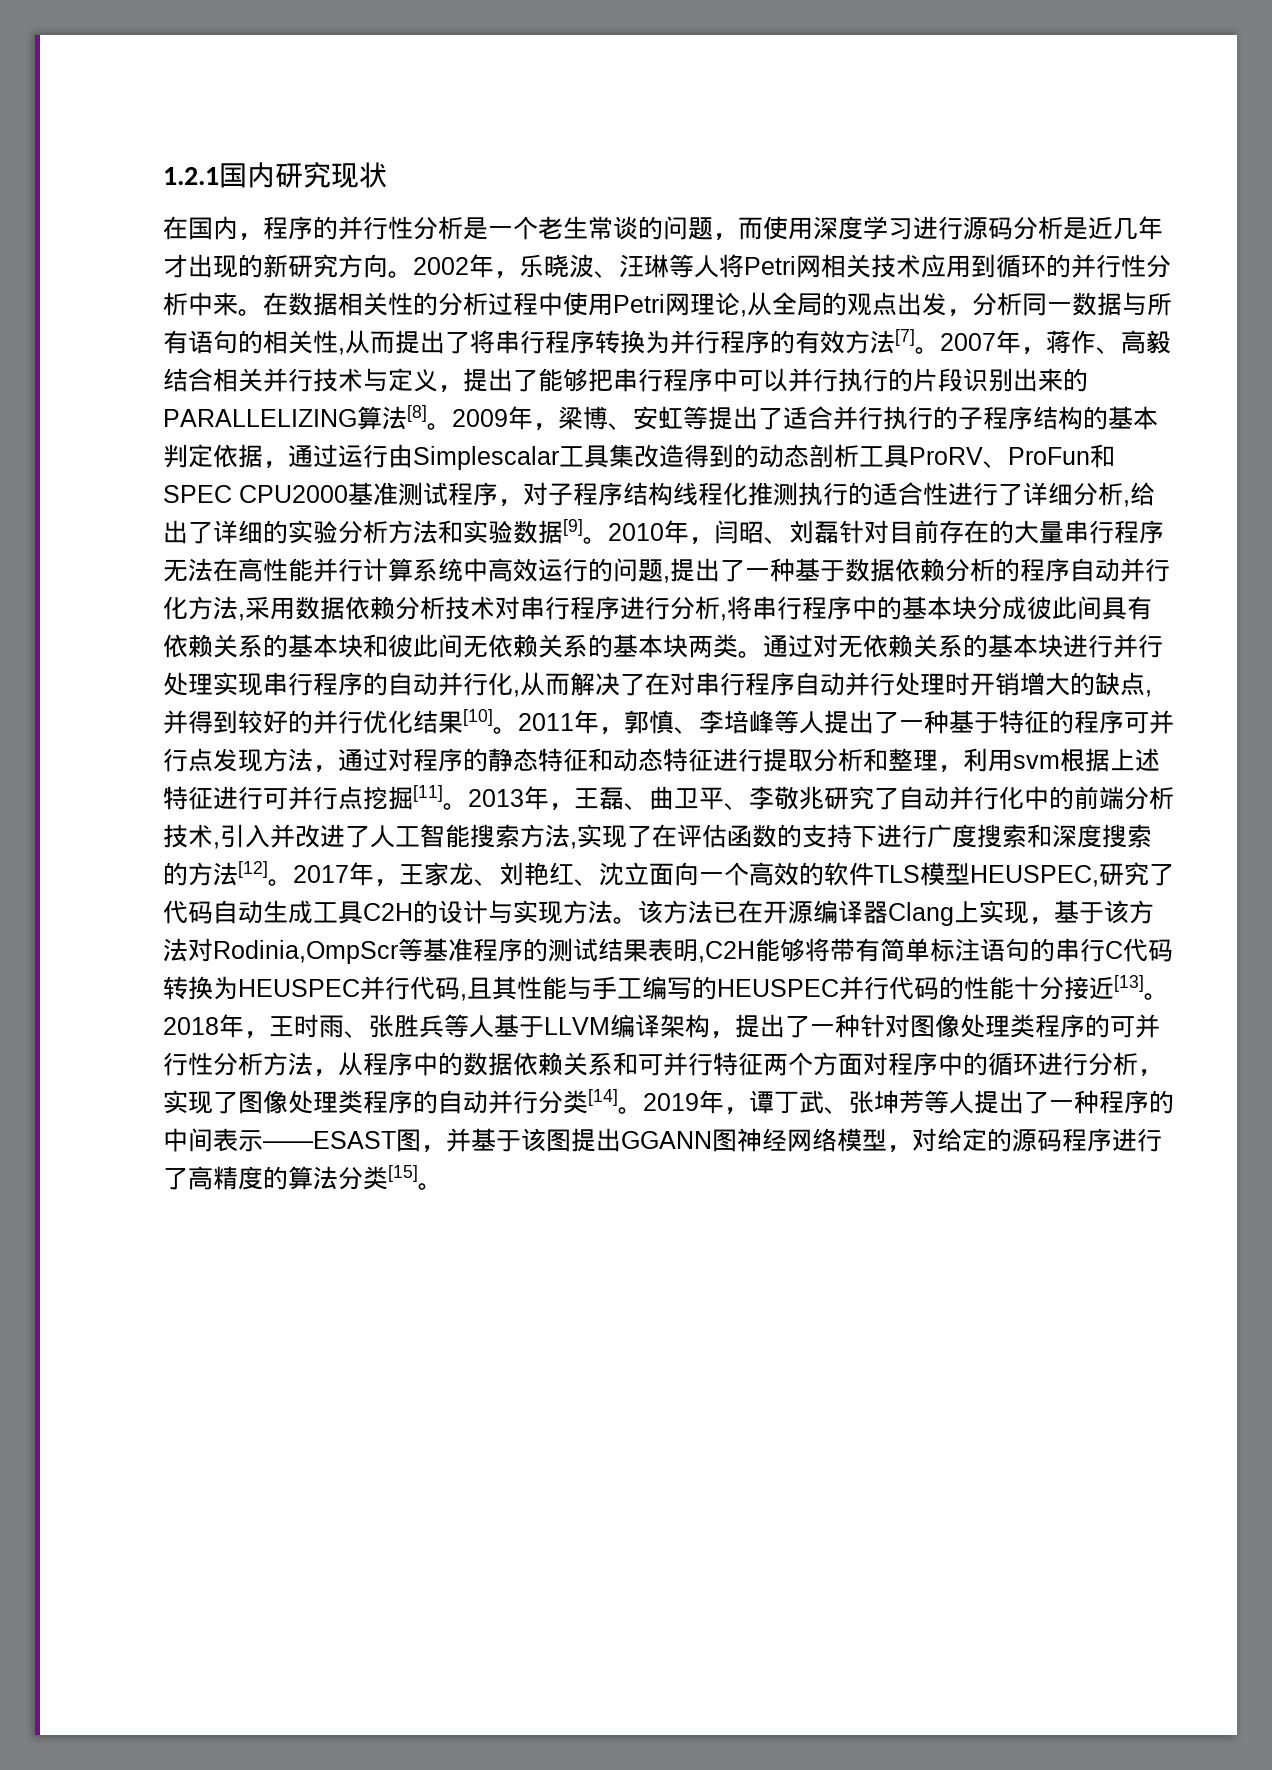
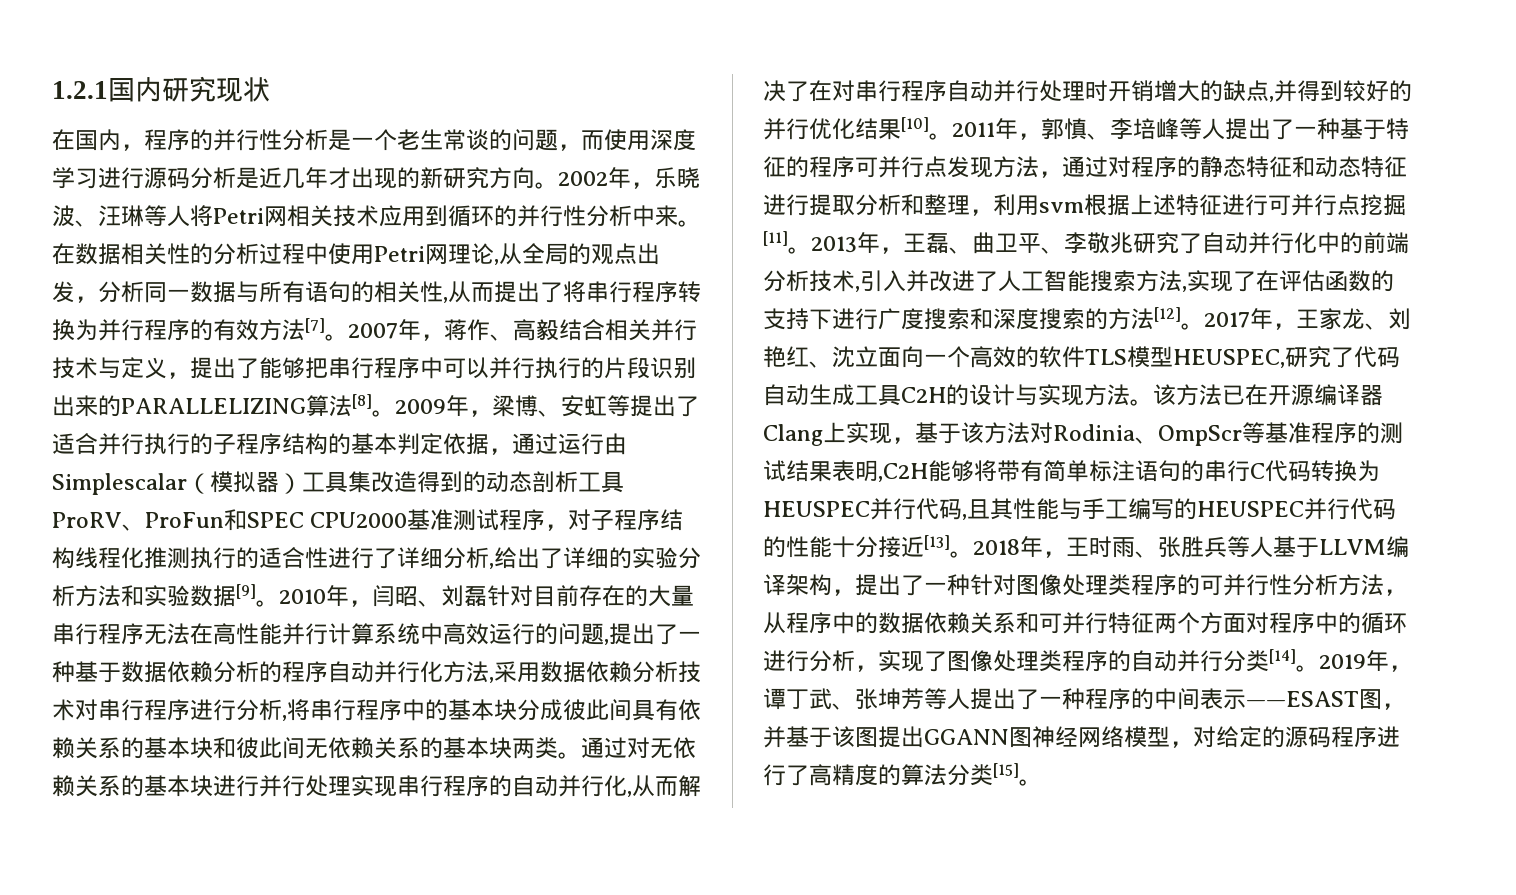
- 2009年，梁博、安虹等提出了适合并行执行的子程序结构的基本判定依据，通过运行由Simplescalar工具集改造得到的动态剖析工具ProRV、ProFun和SPEC CPU2000基准测试程序，对子程序结构线程化推测执行的适合性进行了详细分析,给出了详细的实验分析方法和实验数据[9]。
+ 2009年，梁博、安虹等提出了适合并行执行的子程序结构的基本判定依据，通过运行由Simplescalar（模拟器）工具集改造得到的动态剖析工具ProRV、ProFun和SPEC CPU2000基准测试程序，对子程序结构线程化推测执行的适合性进行了详细分析,给出了详细的实验分析方法和实验数据[9]。
- 该方法已在开源编译器Clang上实现，基于该方法对Rodinia,OmpScr等基准程序的测试结果表明,C2H能够将带有简单标注语句的串行C代码转换为HEUSPEC并行代码,且其性能与手工编写的HEUSPEC并行代码的性能十分接近[13]。
+ 该方法已在开源编译器Clang上实现，基于该方法对Rodinia、OmpScr等基准程序的测试结果表明,C2H能够将带有简单标注语句的串行C代码转换为HEUSPEC并行代码,且其性能与手工编写的HEUSPEC并行代码的性能十分接近[13]。

